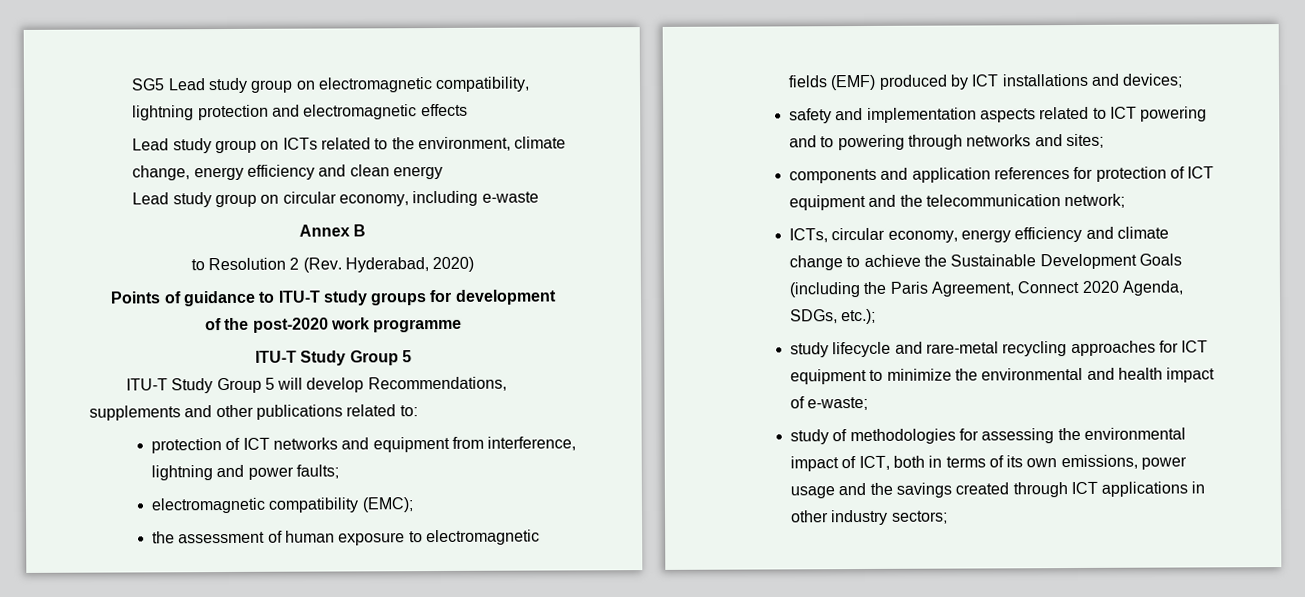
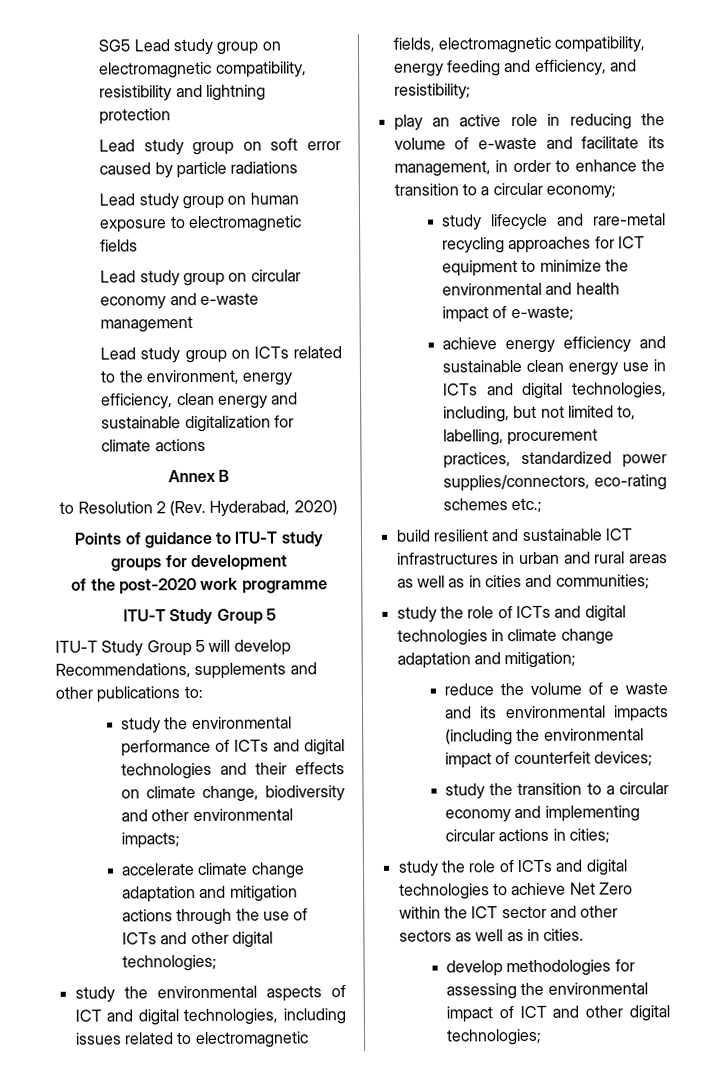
- SG5 Lead study group on electromagnetic compatibility, lightning protection and electromagnetic effects
+ SG5 Lead study group on electromagnetic compatibility, resistibility and lightning protection
+ Lead study group on soft error caused by particle radiations
+ Lead study group on human exposure to electromagnetic fields
+ Lead study group on circular economy and e-waste management
- Lead study group on ICTs related to the environment, climate change, energy efficiency and clean energy
- Lead study group on circular economy, including e-waste
+ Lead study group on ICTs related to the environment, energy efficiency, clean energy and sustainable digitalization for climate actions
- ITU-T Study Group 5 will develop Recommendations, supplements and other publications related to:
+ ITU-T Study Group 5 will develop Recommendations, supplements and other publications to:
- protection of ICT networks and equipment from interference, lightning and power faults;
- electromagnetic compatibility (EMC);
- the assessment of human exposure to electromagnetic fields (EMF) produced by ICT installations and devices;
- safety and implementation aspects related to ICT powering and to powering through networks and sites;
- components and application references for protection of ICT equipment and the telecommunication network;
- ICTs, circular economy, energy efficiency and climate change to achieve the Sustainable Development Goals (including the Paris Agreement, Connect 2020 Agenda, SDGs, etc.);
+ study the environmental performance of ICTs and digital technologies and their effects on climate change, biodiversity and other environmental impacts;
+ accelerate climate change adaptation and mitigation actions through the use of ICTs and other digital technologies;
+ study the environmental aspects of ICT and digital technologies, including issues related to electromagnetic fields, electromagnetic compatibility, energy feeding and efficiency, and resistibility;
+ play an active role in reducing the volume of e-waste and facilitate its management, in order to enhance the transition to a circular economy;
- study of methodologies for assessing the environmental impact of ICT, both in terms of its own emissions, power usage and the savings created through ICT applications in other industry sectors;
+ achieve energy efficiency and sustainable clean energy use in ICTs and digital technologies, including, but not limited to, labelling, procurement practices, standardized power supplies/connectors, eco-rating schemes etc.;
+ build resilient and sustainable ICT infrastructures in urban and rural areas as well as in cities and communities;
+ study the role of ICTs and digital technologies in climate change adaptation and mitigation;
+ reduce the volume of e waste and its environmental impacts (including the environmental impact of counterfeit devices;
+ study the transition to a circular economy and implementing circular actions in cities;
+ study the role of ICTs and digital technologies to achieve Net Zero within the ICT sector and other sectors as well as in cities.
+ develop methodologies for assessing the environmental impact of ICT and other digital technologies;

